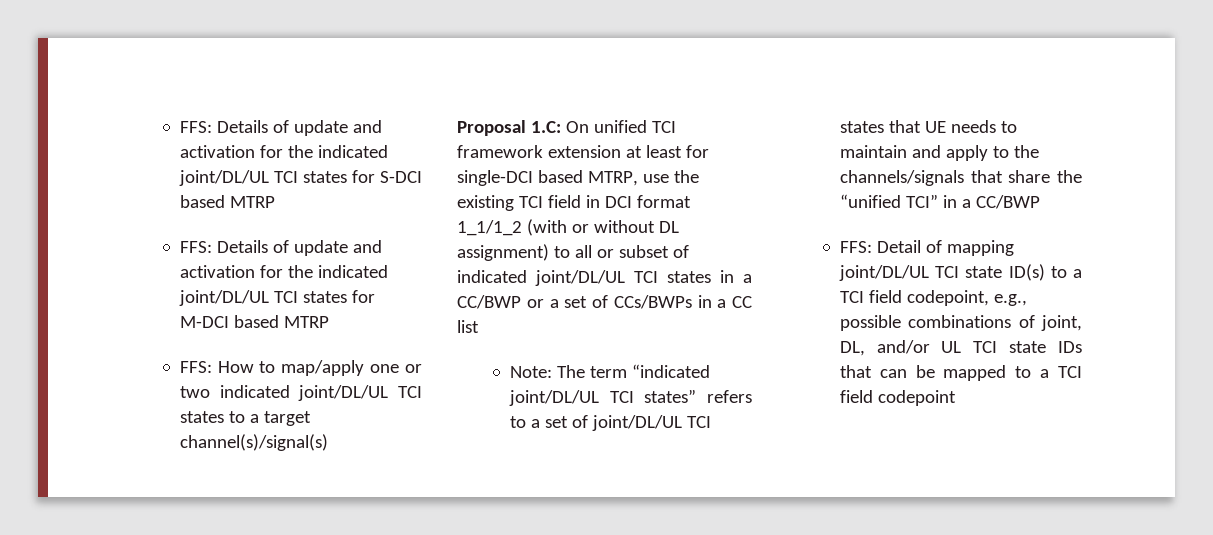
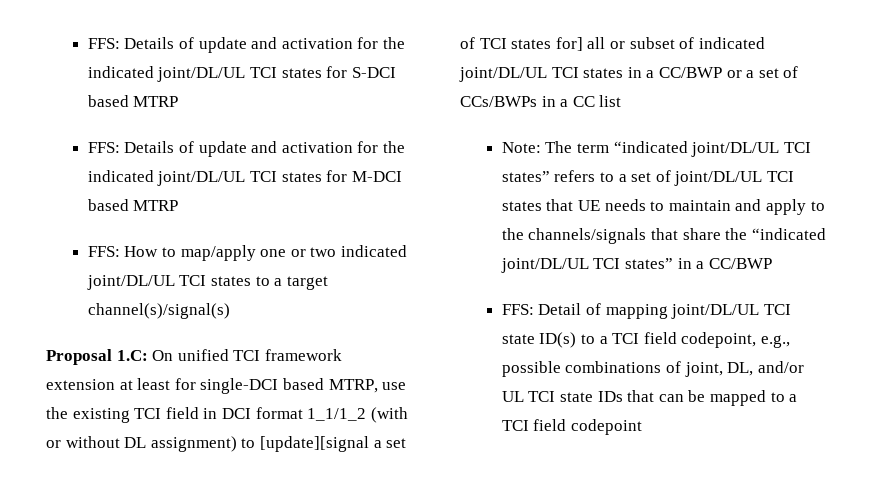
- Proposal 1.C: On unified TCI framework extension at least for single-DCI based MTRP, use the existing TCI field in DCI format 1_1/1_2 (with or without DL assignment) to all or subset of indicated joint/DL/UL TCI states in a CC/BWP or a set of CCs/BWPs in a CC list
+ Proposal 1.C: On unified TCI framework extension at least for single-DCI based MTRP, use the existing TCI field in DCI format 1_1/1_2 (with or without DL assignment) to [update][signal a set of TCI states for] all or subset of indicated joint/DL/UL TCI states in a CC/BWP or a set of CCs/BWPs in a CC list
- Note: The term “indicated joint/DL/UL TCI states” refers to a set of joint/DL/UL TCI states that UE needs to maintain and apply to the channels/signals that share the “unified TCI” in a CC/BWP
+ Note: The term “indicated joint/DL/UL TCI states” refers to a set of joint/DL/UL TCI states that UE needs to maintain and apply to the channels/signals that share the “indicated joint/DL/UL TCI states” in a CC/BWP

